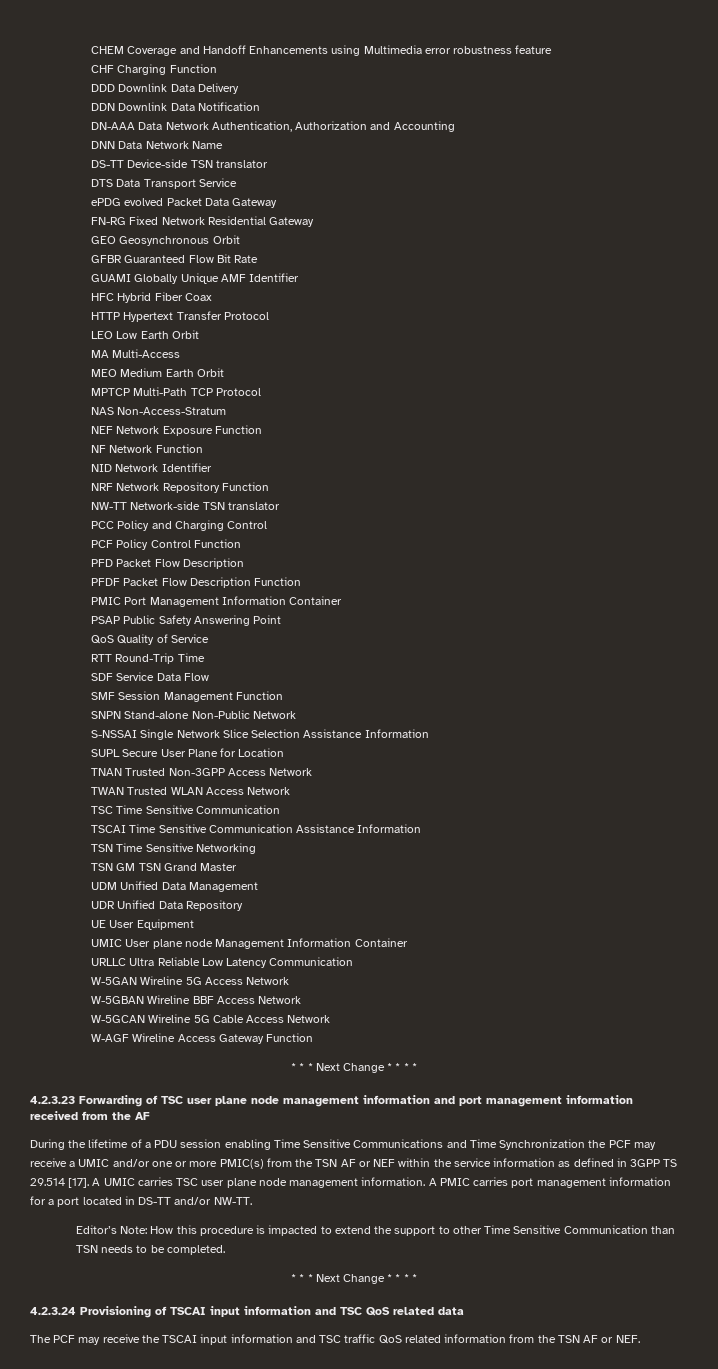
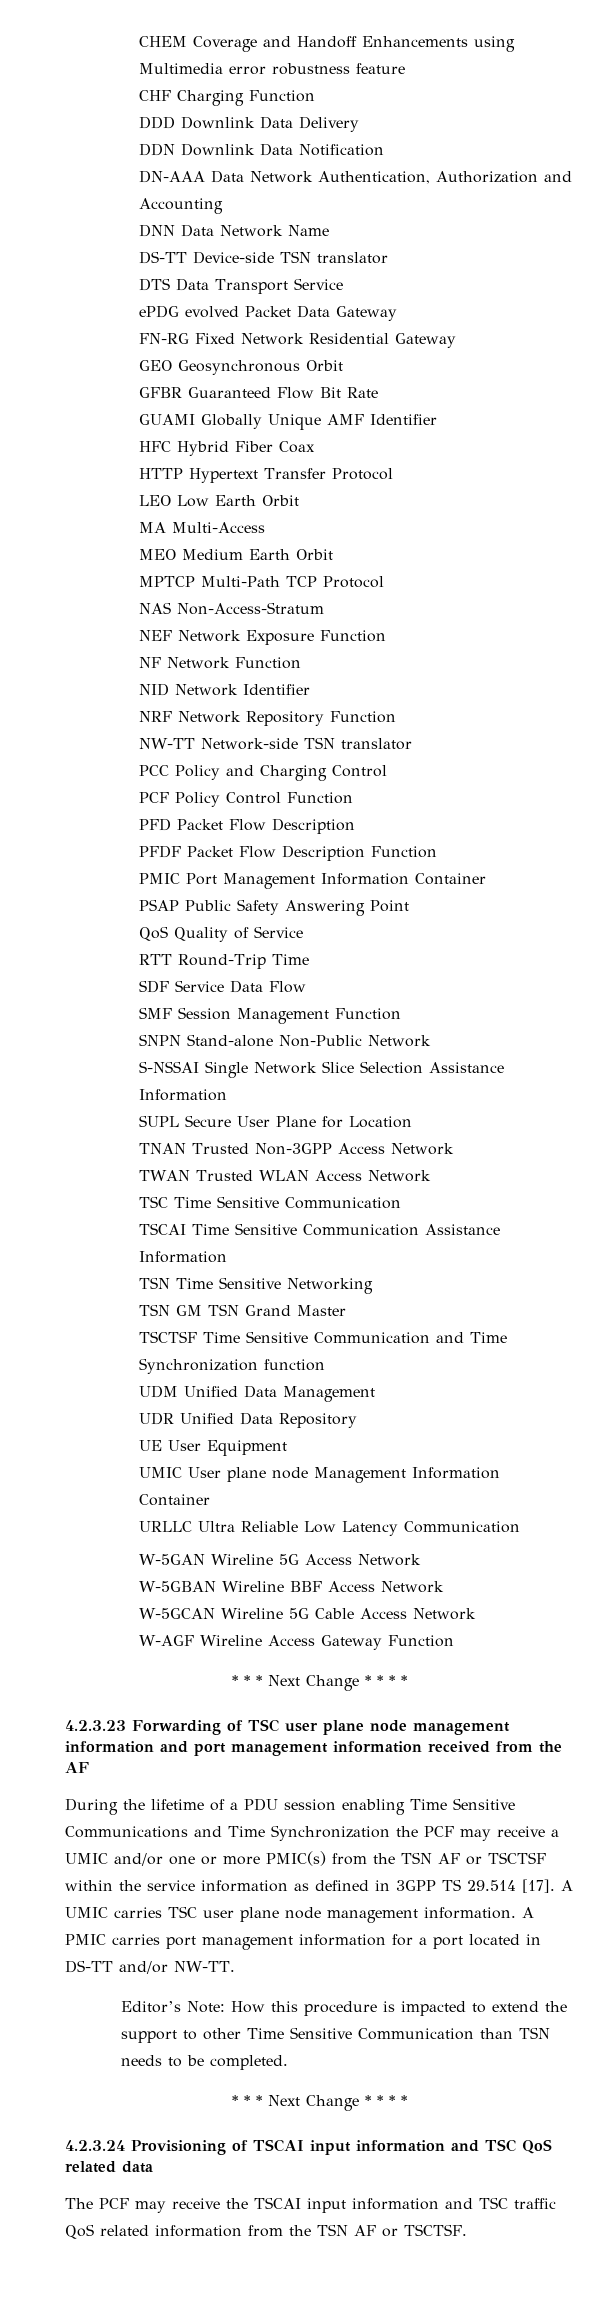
+ TSCTSF Time Sensitive Communication and Time Synchronization function
- During the lifetime of a PDU session enabling Time Sensitive Communications and Time Synchronization the PCF may receive a UMIC and/or one or more PMIC(s) from the TSN AF or NEF within the service information as defined in 3GPP TS 29.514 [17].
+ During the lifetime of a PDU session enabling Time Sensitive Communications and Time Synchronization the PCF may receive a UMIC and/or one or more PMIC(s) from the TSN AF or TSCTSF within the service information as defined in 3GPP TS 29.514 [17].
- The PCF may receive the TSCAI input information and TSC traffic QoS related information from the TSN AF or NEF.
+ The PCF may receive the TSCAI input information and TSC traffic QoS related information from the TSN AF or TSCTSF.

